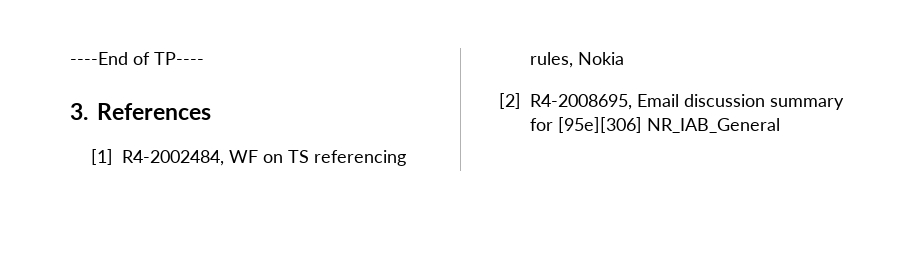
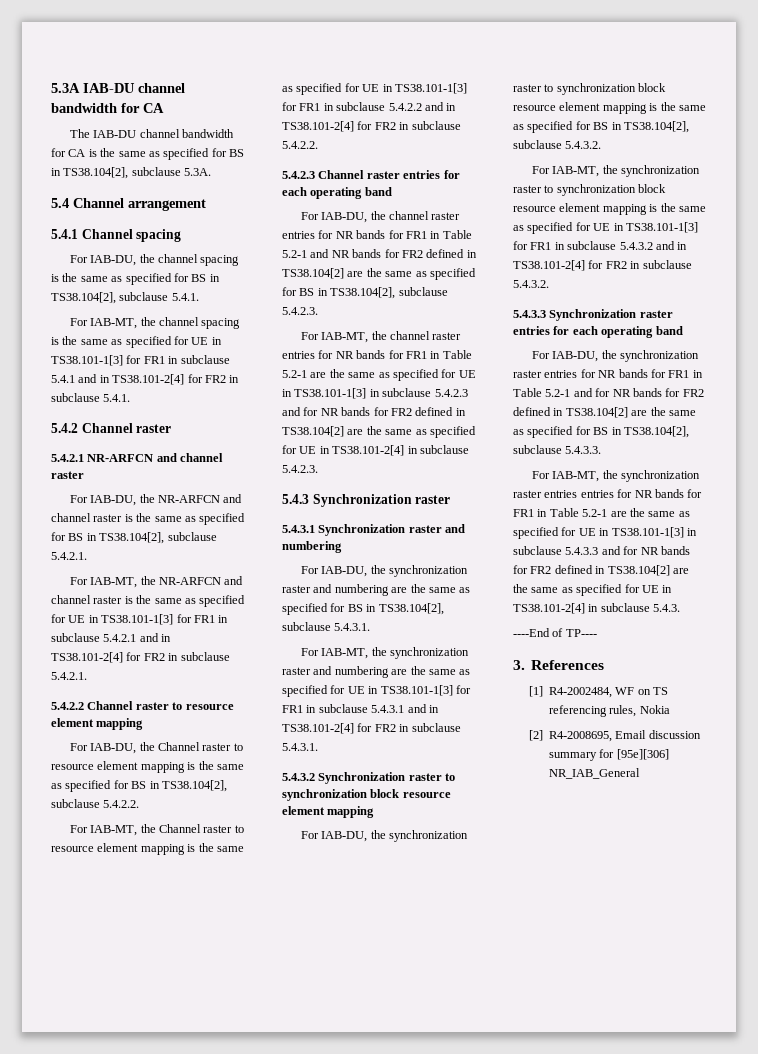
+ 5.3A IAB-DU channel bandwidth for CA
+ The IAB-DU channel bandwidth for CA is the same as specified for BS in TS38.104[2], subclause 5.3A.
+ 5.4 Channel arrangement
+ 5.4.1 Channel spacing
+ For IAB-DU, the channel spacing is the same as specified for BS in TS38.104[2], subclause 5.4.1.
+ For IAB-MT, the channel spacing is the same as specified for UE in TS38.101-1[3] for FR1 in subclause 5.4.1 and in TS38.101-2[4] for FR2 in subclause 5.4.1.
+ 5.4.2 Channel raster
+ 5.4.2.1 NR-ARFCN and channel raster
+ For IAB-DU, the NR-ARFCN and channel raster is the same as specified for BS in TS38.104[2], subclause 5.4.2.1.
+ For IAB-MT, the NR-ARFCN and channel raster is the same as specified for UE in TS38.101-1[3] for FR1 in subclause 5.4.2.1 and in TS38.101-2[4] for FR2 in subclause 5.4.2.1.
+ 5.4.2.2 Channel raster to resource element mapping
+ For IAB-DU, the Channel raster to resource element mapping is the same as specified for BS in TS38.104[2], subclause 5.4.2.2.
+ For IAB-MT, the Channel raster to resource element mapping is the same as specified for UE in TS38.101-1[3] for FR1 in subclause 5.4.2.2 and in TS38.101-2[4] for FR2 in subclause 5.4.2.2.
+ 5.4.2.3 Channel raster entries for each operating band
+ For IAB-DU, the channel raster entries for NR bands for FR1 in Table 5.2-1 and NR bands for FR2 defined in TS38.104[2] are the same as specified for BS in TS38.104[2], subclause 5.4.2.3.
+ For IAB-MT, the channel raster entries for NR bands for FR1 in Table 5.2-1 are the same as specified for UE in TS38.101-1[3] in subclause 5.4.2.3 and for NR bands for FR2 defined in TS38.104[2] are the same as specified for UE in TS38.101-2[4] in subclause 5.4.2.3.
+ 5.4.3 Synchronization raster
+ 5.4.3.1 Synchronization raster and numbering
+ For IAB-DU, the synchronization raster and numbering are the same as specified for BS in TS38.104[2], subclause 5.4.3.1.
+ For IAB-MT, the synchronization raster and numbering are the same as specified for UE in TS38.101-1[3] for FR1 in subclause 5.4.3.1 and in TS38.101-2[4] for FR2 in subclause 5.4.3.1.
+ 5.4.3.2 Synchronization raster to synchronization block resource element mapping
+ For IAB-DU, the synchronization raster to synchronization block resource element mapping is the same as specified for BS in TS38.104[2], subclause 5.4.3.2.
+ For IAB-MT, the synchronization raster to synchronization block resource element mapping is the same as specified for UE in TS38.101-1[3] for FR1 in subclause 5.4.3.2 and in TS38.101-2[4] for FR2 in subclause 5.4.3.2.
+ 5.4.3.3 Synchronization raster entries for each operating band
+ For IAB-DU, the synchronization raster entries for NR bands for FR1 in Table 5.2-1 and for NR bands for FR2 defined in TS38.104[2] are the same as specified for BS in TS38.104[2], subclause 5.4.3.3.
+ For IAB-MT, the synchronization raster entries entries for NR bands for FR1 in Table 5.2-1 are the same as specified for UE in TS38.101-1[3] in subclause 5.4.3.3 and for NR bands for FR2 defined in TS38.104[2] are the same as specified for UE in TS38.101-2[4] in subclause 5.4.3.

